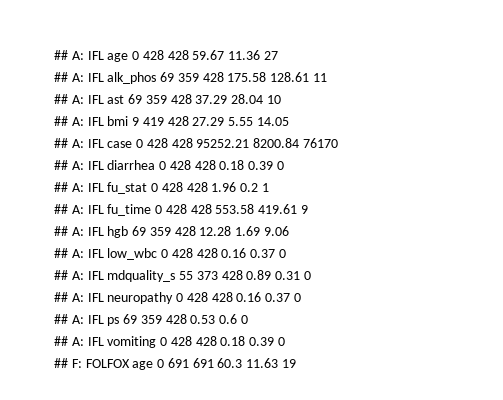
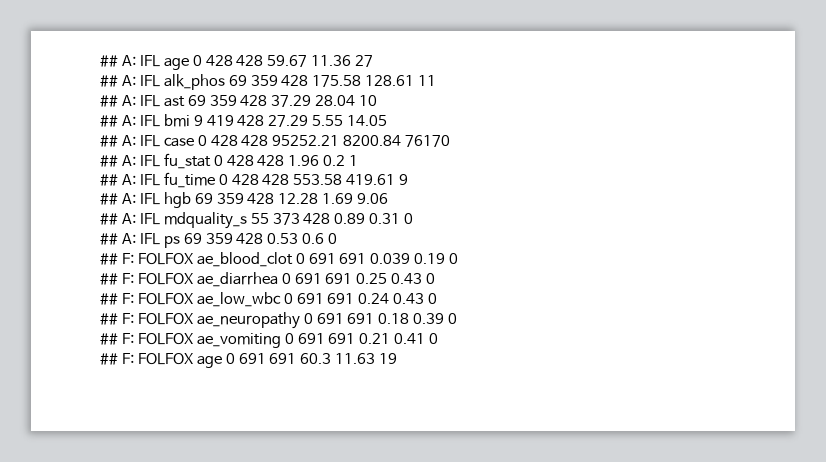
- ## A: IFL diarrhea 0 428 428 0.18 0.39 0
- ## A: IFL low_wbc 0 428 428 0.16 0.37 0
- ## A: IFL neuropathy 0 428 428 0.16 0.37 0
- ## A: IFL vomiting 0 428 428 0.18 0.39 0
+ ## F: FOLFOX ae_blood_clot 0 691 691 0.039 0.19 0
+ ## F: FOLFOX ae_diarrhea 0 691 691 0.25 0.43 0
+ ## F: FOLFOX ae_low_wbc 0 691 691 0.24 0.43 0
+ ## F: FOLFOX ae_neuropathy 0 691 691 0.18 0.39 0
+ ## F: FOLFOX ae_vomiting 0 691 691 0.21 0.41 0

